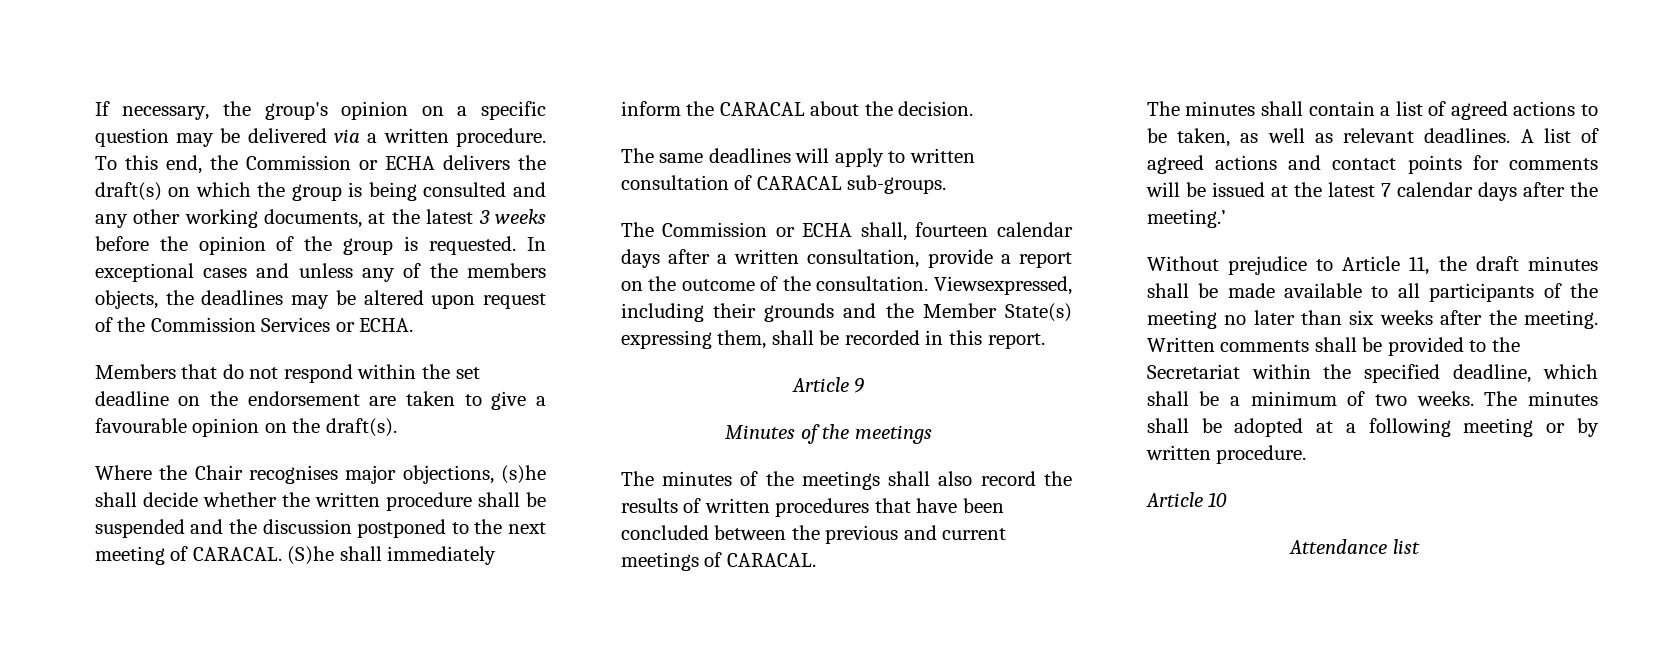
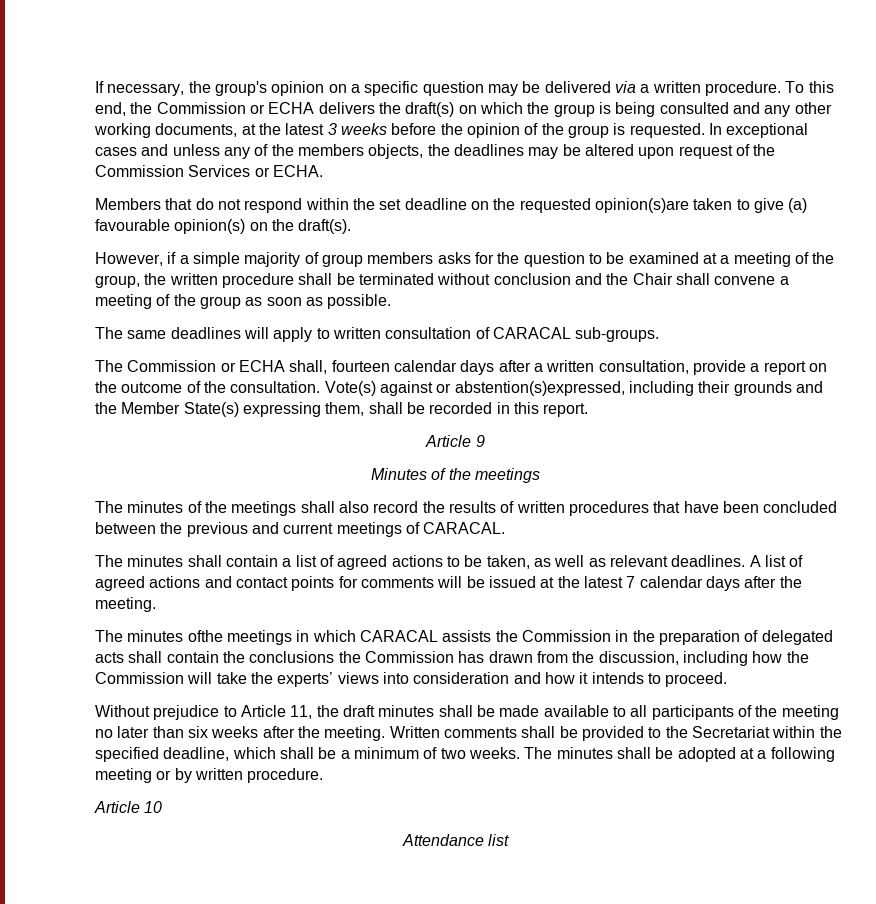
- Members that do not respond within the set deadline on the endorsement are taken to give a favourable opinion on the draft(s).
+ Members that do not respond within the set deadline on the requested opinion(s)are taken to give (a) favourable opinion(s) on the draft(s).
- Where the Chair recognises major objections, (s)he shall decide whether the written procedure shall be suspended and the discussion postponed to the next meeting of CARACAL. (S)he shall immediately inform the CARACAL about the decision.
+ However, if a simple majority of group members asks for the question to be examined at a meeting of the group, the written procedure shall be terminated without conclusion and the Chair shall convene a meeting of the group as soon as possible.
- Viewsexpressed, including their grounds and the Member State(s) expressing them, shall be recorded in this report.
+ Vote(s) against or abstention(s)expressed, including their grounds and the Member State(s) expressing them, shall be recorded in this report.
- A list of agreed actions and contact points for comments will be issued at the latest 7 calendar days after the meeting.’
+ A list of agreed actions and contact points for comments will be issued at the latest 7 calendar days after the meeting.
+ The minutes ofthe meetings in which CARACAL assists the Commission in the preparation of delegated acts shall contain the conclusions the Commission has drawn from the discussion, including how the Commission will take the experts’ views into consideration and how it intends to proceed.

